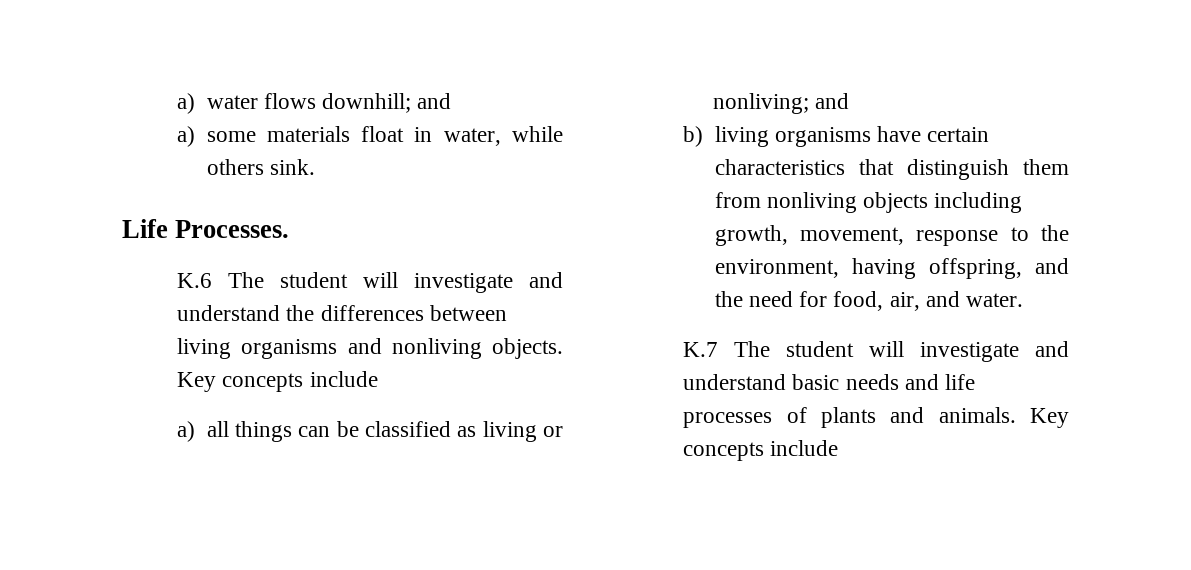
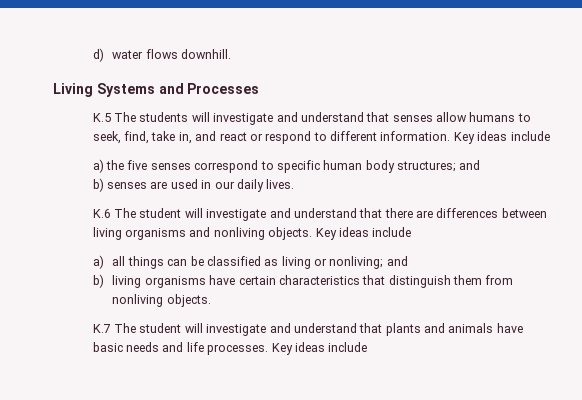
- a) water flows downhill; and
- a) some materials float in water, while others sink.
- Life Processes.
+ d) water flows downhill.
+ Living Systems and Processes
+ K.5 The students will investigate and understand that senses allow humans to seek, find, take in, and react or respond to different information. Key ideas include
+ a) the five senses correspond to specific human body structures; and
+ b) senses are used in our daily lives.
- K.6 The student will investigate and understand the differences between living organisms and nonliving objects. Key concepts include
+ K.6 The student will investigate and understand that there are differences between living organisms and nonliving objects. Key ideas include
- b) living organisms have certain characteristics that distinguish them from nonliving objects including growth, movement, response to the environment, having offspring, and the need for food, air, and water.
+ b) living organisms have certain characteristics that distinguish them from nonliving objects.
- K.7 The student will investigate and understand basic needs and life processes of plants and animals. Key concepts include
+ K.7 The student will investigate and understand that plants and animals have basic needs and life processes. Key ideas include

